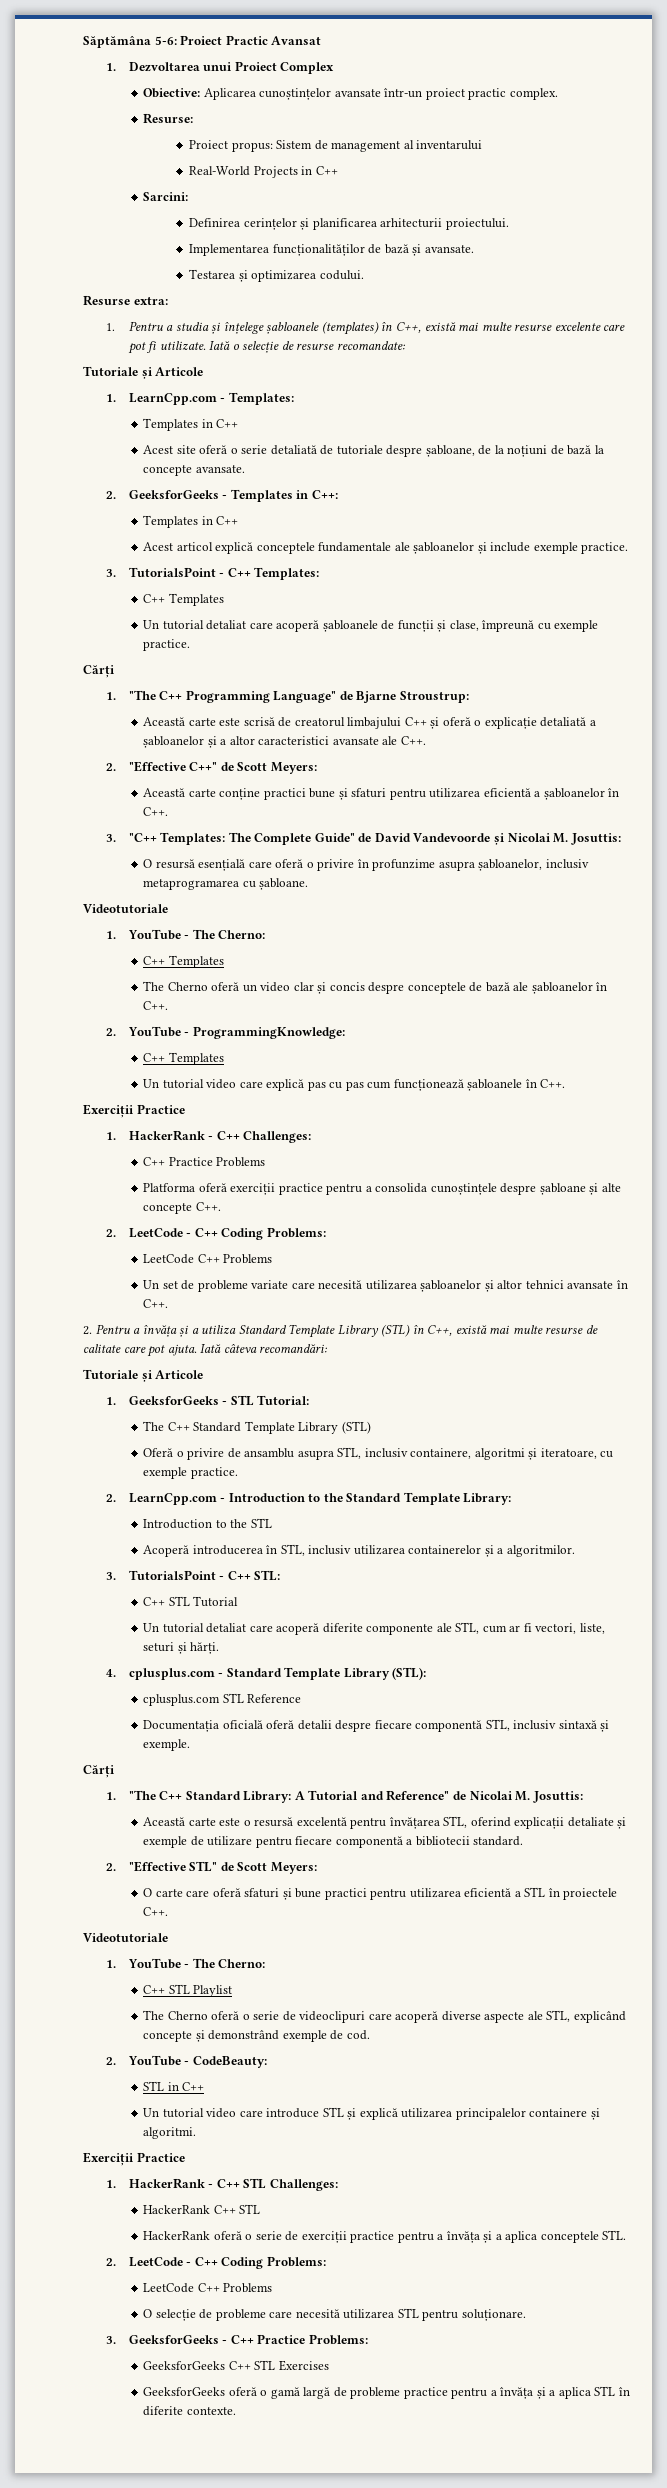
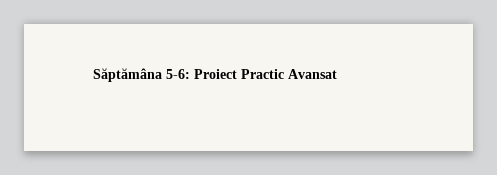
- 1. Dezvoltarea unui Proiect Complex
- Obiective: Aplicarea cunoștințelor avansate într-un proiect practic complex.
- Resurse:
- Proiect propus: Sistem de management al inventarului
- Real-World Projects in C++
- Sarcini:
- Definirea cerințelor și planificarea arhitecturii proiectului.
- Implementarea funcționalităților de bază și avansate.
- Testarea și optimizarea codului.
- Resurse extra:
- 1. Pentru a studia și înțelege șabloanele (templates) în C++, există mai multe resurse excelente care pot fi utilizate. Iată o selecție de resurse recomandate:
- Tutoriale și Articole
- 1. LearnCpp.com - Templates:
- Templates in C++
- Acest site oferă o serie detaliată de tutoriale despre șabloane, de la noțiuni de bază la concepte avansate.
- 2. GeeksforGeeks - Templates in C++:
- Templates in C++
- Acest articol explică conceptele fundamentale ale șabloanelor și include exemple practice.
- 3. TutorialsPoint - C++ Templates:
- C++ Templates
- Un tutorial detaliat care acoperă șabloanele de funcții și clase, împreună cu exemple practice.
- Cărți
- 1. "The C++ Programming Language" de Bjarne Stroustrup:
- Această carte este scrisă de creatorul limbajului C++ și oferă o explicație detaliată a șabloanelor și a altor caracteristici avansate ale C++.
- 2. "Effective C++" de Scott Meyers:
- Această carte conține practici bune și sfaturi pentru utilizarea eficientă a șabloanelor în C++.
- 3. "C++ Templates: The Complete Guide" de David Vandevoorde și Nicolai M. Josuttis:
- O resursă esențială care oferă o privire în profunzime asupra șabloanelor, inclusiv metaprogramarea cu șabloane.
- Videotutoriale
- 1. YouTube - The Cherno:
- C++ Templates
- The Cherno oferă un video clar și concis despre conceptele de bază ale șabloanelor în C++.
- 2. YouTube - ProgrammingKnowledge:
- C++ Templates
- Un tutorial video care explică pas cu pas cum funcționează șabloanele în C++.
- Exerciții Practice
- 1. HackerRank - C++ Challenges:
- C++ Practice Problems
- Platforma oferă exerciții practice pentru a consolida cunoștințele despre șabloane și alte concepte C++.
- 2. LeetCode - C++ Coding Problems:
- LeetCode C++ Problems
- Un set de probleme variate care necesită utilizarea șabloanelor și altor tehnici avansate în C++.
- 2. Pentru a învăța și a utiliza Standard Template Library (STL) în C++, există mai multe resurse de calitate care pot ajuta. Iată câteva recomandări:
- Tutoriale și Articole
- 1. GeeksforGeeks - STL Tutorial:
- The C++ Standard Template Library (STL)
- Oferă o privire de ansamblu asupra STL, inclusiv containere, algoritmi și iteratoare, cu exemple practice.
- 2. LearnCpp.com - Introduction to the Standard Template Library:
- Introduction to the STL
- Acoperă introducerea în STL, inclusiv utilizarea containerelor și a algoritmilor.
- 3. TutorialsPoint - C++ STL:
- C++ STL Tutorial
- Un tutorial detaliat care acoperă diferite componente ale STL, cum ar fi vectori, liste, seturi și hărți.
- 4. cplusplus.com - Standard Template Library (STL):
- cplusplus.com STL Reference
- Documentația oficială oferă detalii despre fiecare componentă STL, inclusiv sintaxă și exemple.
- Cărți
- 1. "The C++ Standard Library: A Tutorial and Reference" de Nicolai M. Josuttis:
- Această carte este o resursă excelentă pentru învățarea STL, oferind explicații detaliate și exemple de utilizare pentru fiecare componentă a bibliotecii standard.
- 2. "Effective STL" de Scott Meyers:
- O carte care oferă sfaturi și bune practici pentru utilizarea eficientă a STL în proiectele C++.
- Videotutoriale
- 1. YouTube - The Cherno:
- C++ STL Playlist
- The Cherno oferă o serie de videoclipuri care acoperă diverse aspecte ale STL, explicând concepte și demonstrând exemple de cod.
- 2. YouTube - CodeBeauty:
- STL in C++
- Un tutorial video care introduce STL și explică utilizarea principalelor containere și algoritmi.
- Exerciții Practice
- 1. HackerRank - C++ STL Challenges:
- HackerRank C++ STL
- HackerRank oferă o serie de exerciții practice pentru a învăța și a aplica conceptele STL.
- 2. LeetCode - C++ Coding Problems:
- LeetCode C++ Problems
- O selecție de probleme care necesită utilizarea STL pentru soluționare.
- 3. GeeksforGeeks - C++ Practice Problems:
- GeeksforGeeks C++ STL Exercises
- GeeksforGeeks oferă o gamă largă de probleme practice pentru a învăța și a aplica STL în diferite contexte.

